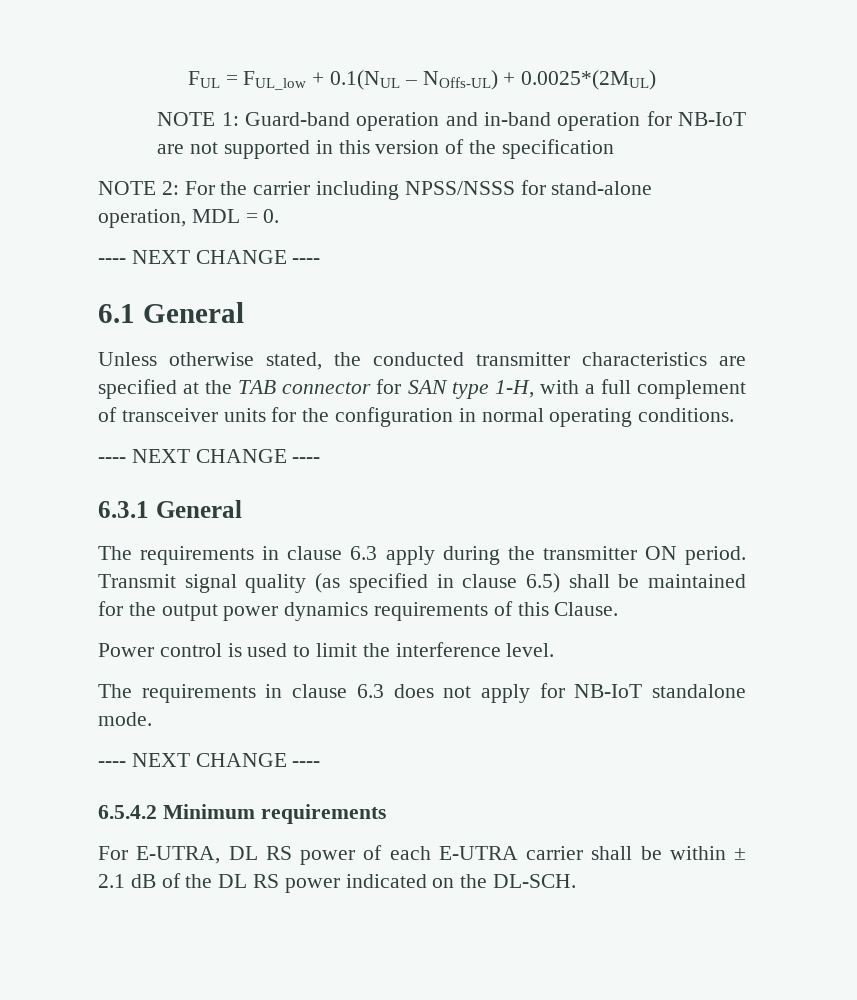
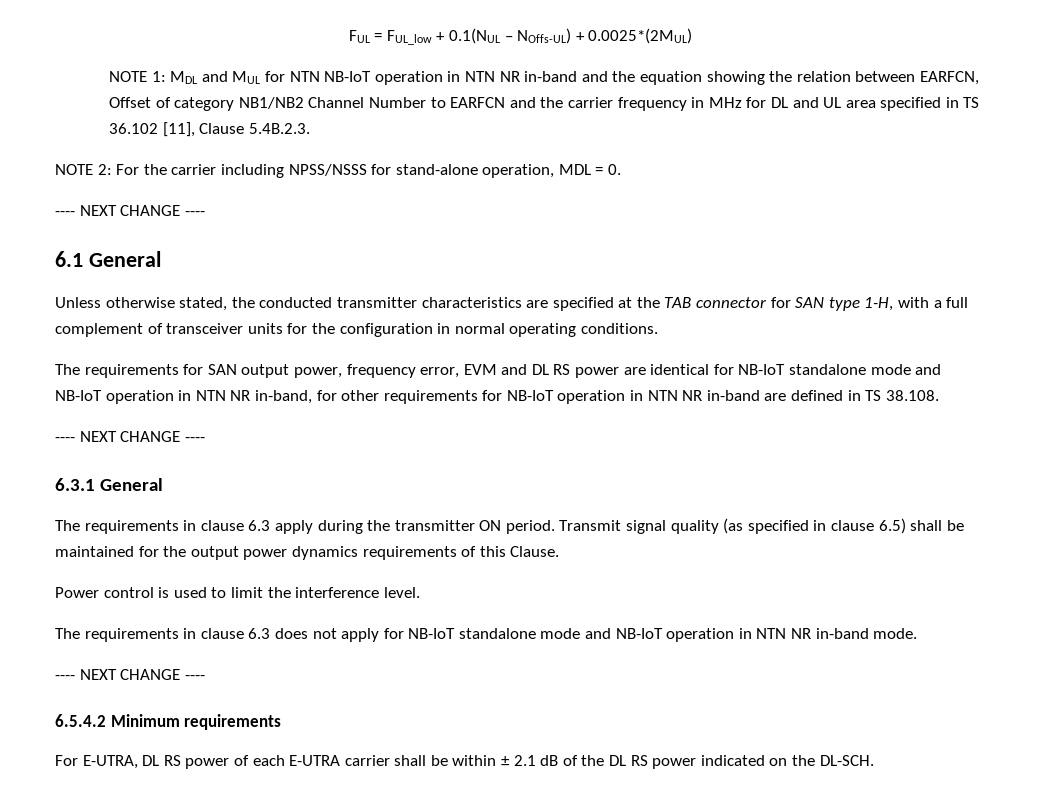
- NOTE 1: Guard-band operation and in-band operation for NB-IoT are not supported in this version of the specification
+ NOTE 1: MDL and MUL for NTN NB-IoT operation in NTN NR in-band and the equation showing the relation between EARFCN, Offset of category NB1/NB2 Channel Number to EARFCN and the carrier frequency in MHz for DL and UL area specified in TS 36.102 [11], Clause 5.4B.2.3.
+ The requirements for SAN output power, frequency error, EVM and DL RS power are identical for NB-IoT standalone mode and NB-IoT operation in NTN NR in-band, for other requirements for NB-IoT operation in NTN NR in-band are defined in TS 38.108.
- The requirements in clause 6.3 does not apply for NB-IoT standalone mode.
+ The requirements in clause 6.3 does not apply for NB-IoT standalone mode and NB-IoT operation in NTN NR in-band mode.

